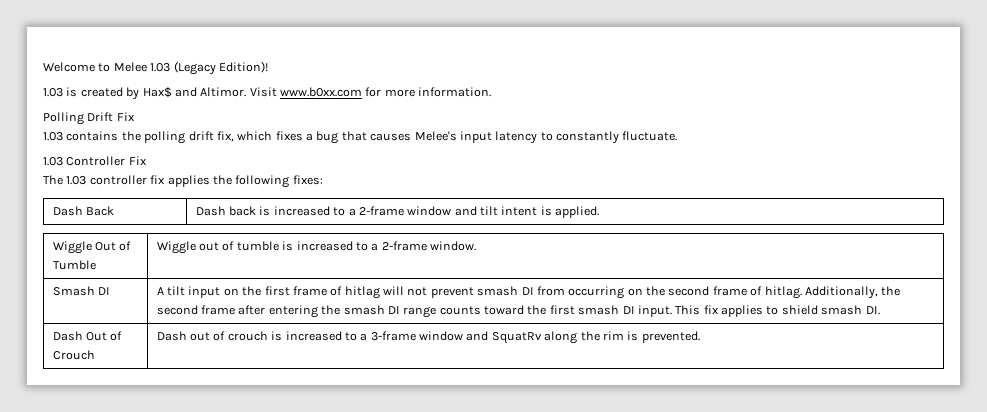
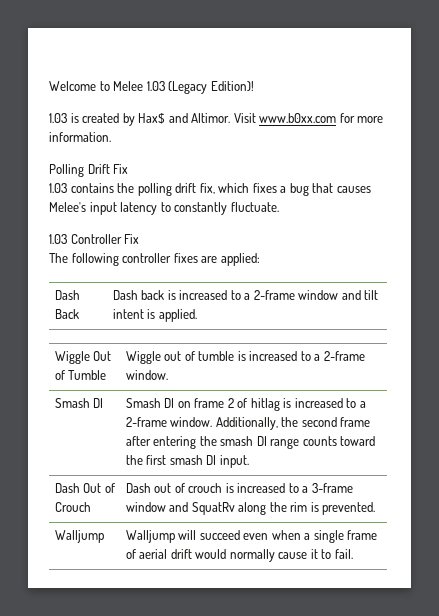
- The 1.03 controller fix applies the following fixes:
+ The following controller fixes are applied:
- A tilt input on the first frame of hitlag will not prevent smash DI from occurring on the second frame of hitlag.
+ Smash DI on frame 2 of hitlag is increased to a 2-frame window.
- This fix applies to shield smash DI.
+ Walljump | Walljump will succeed even when a single frame of aerial drift would normally cause it to fail.

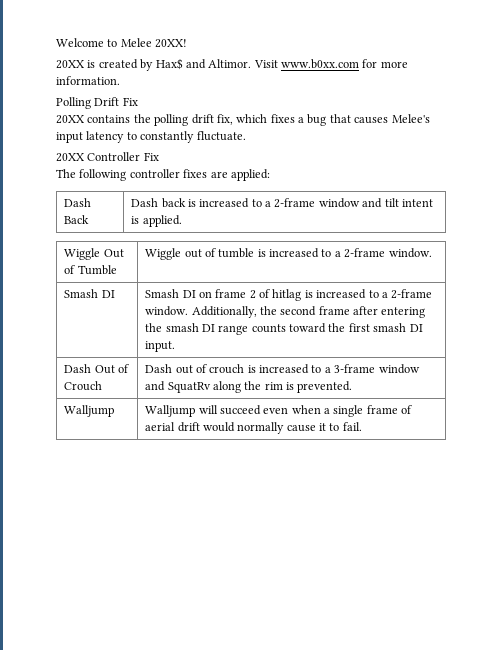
- Welcome to Melee 1.03 (Legacy Edition)!
- 1.03 is created by Hax$ and Altimor.
+ Welcome to Melee 20XX!
+ 20XX is created by Hax$ and Altimor.
- 1.03 contains the polling drift fix, which fixes a bug that causes Melee's input latency to constantly fluctuate.
+ 20XX contains the polling drift fix, which fixes a bug that causes Melee's input latency to constantly fluctuate.
- 1.03 Controller Fix
+ 20XX Controller Fix

